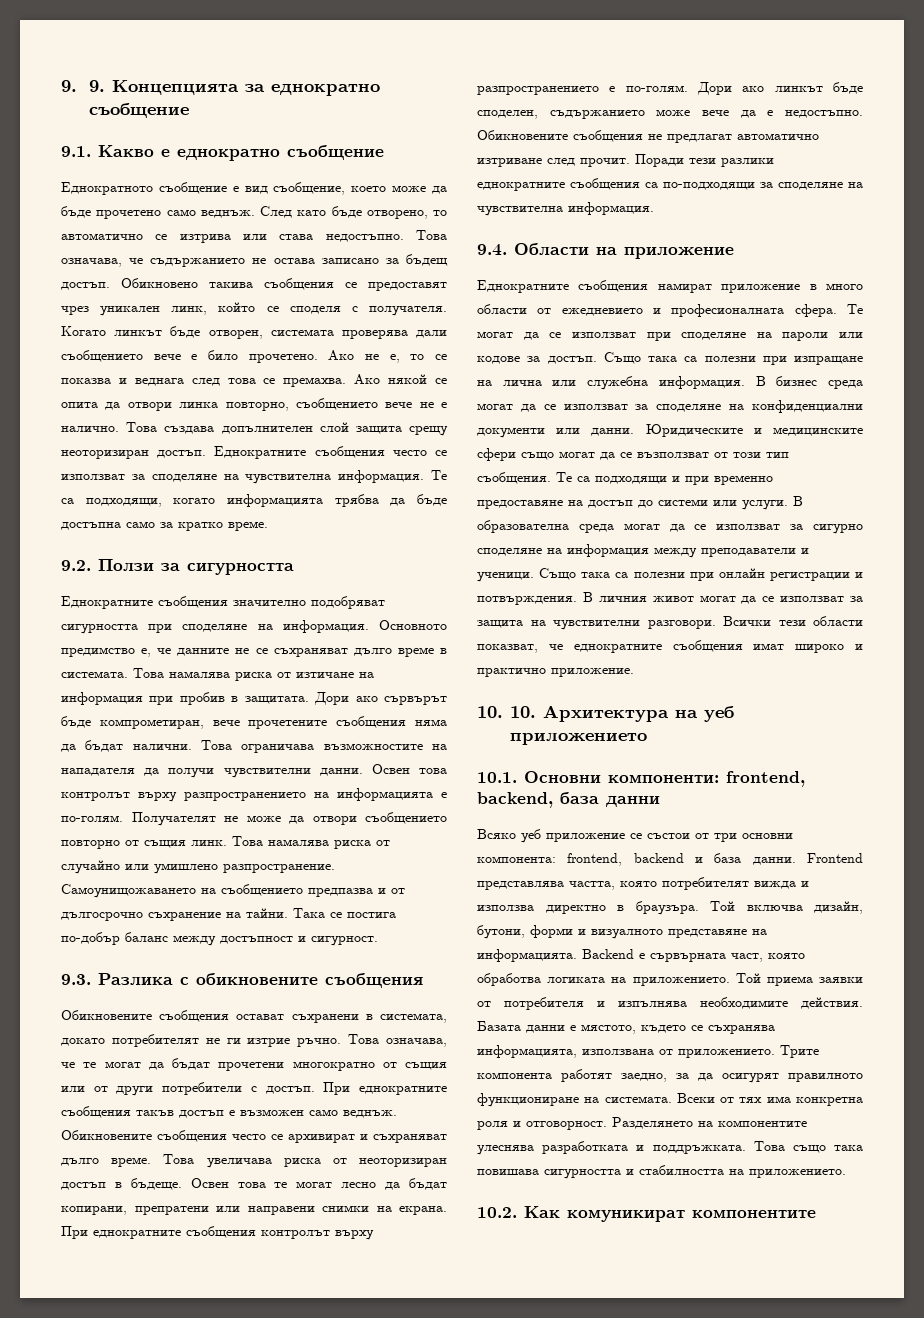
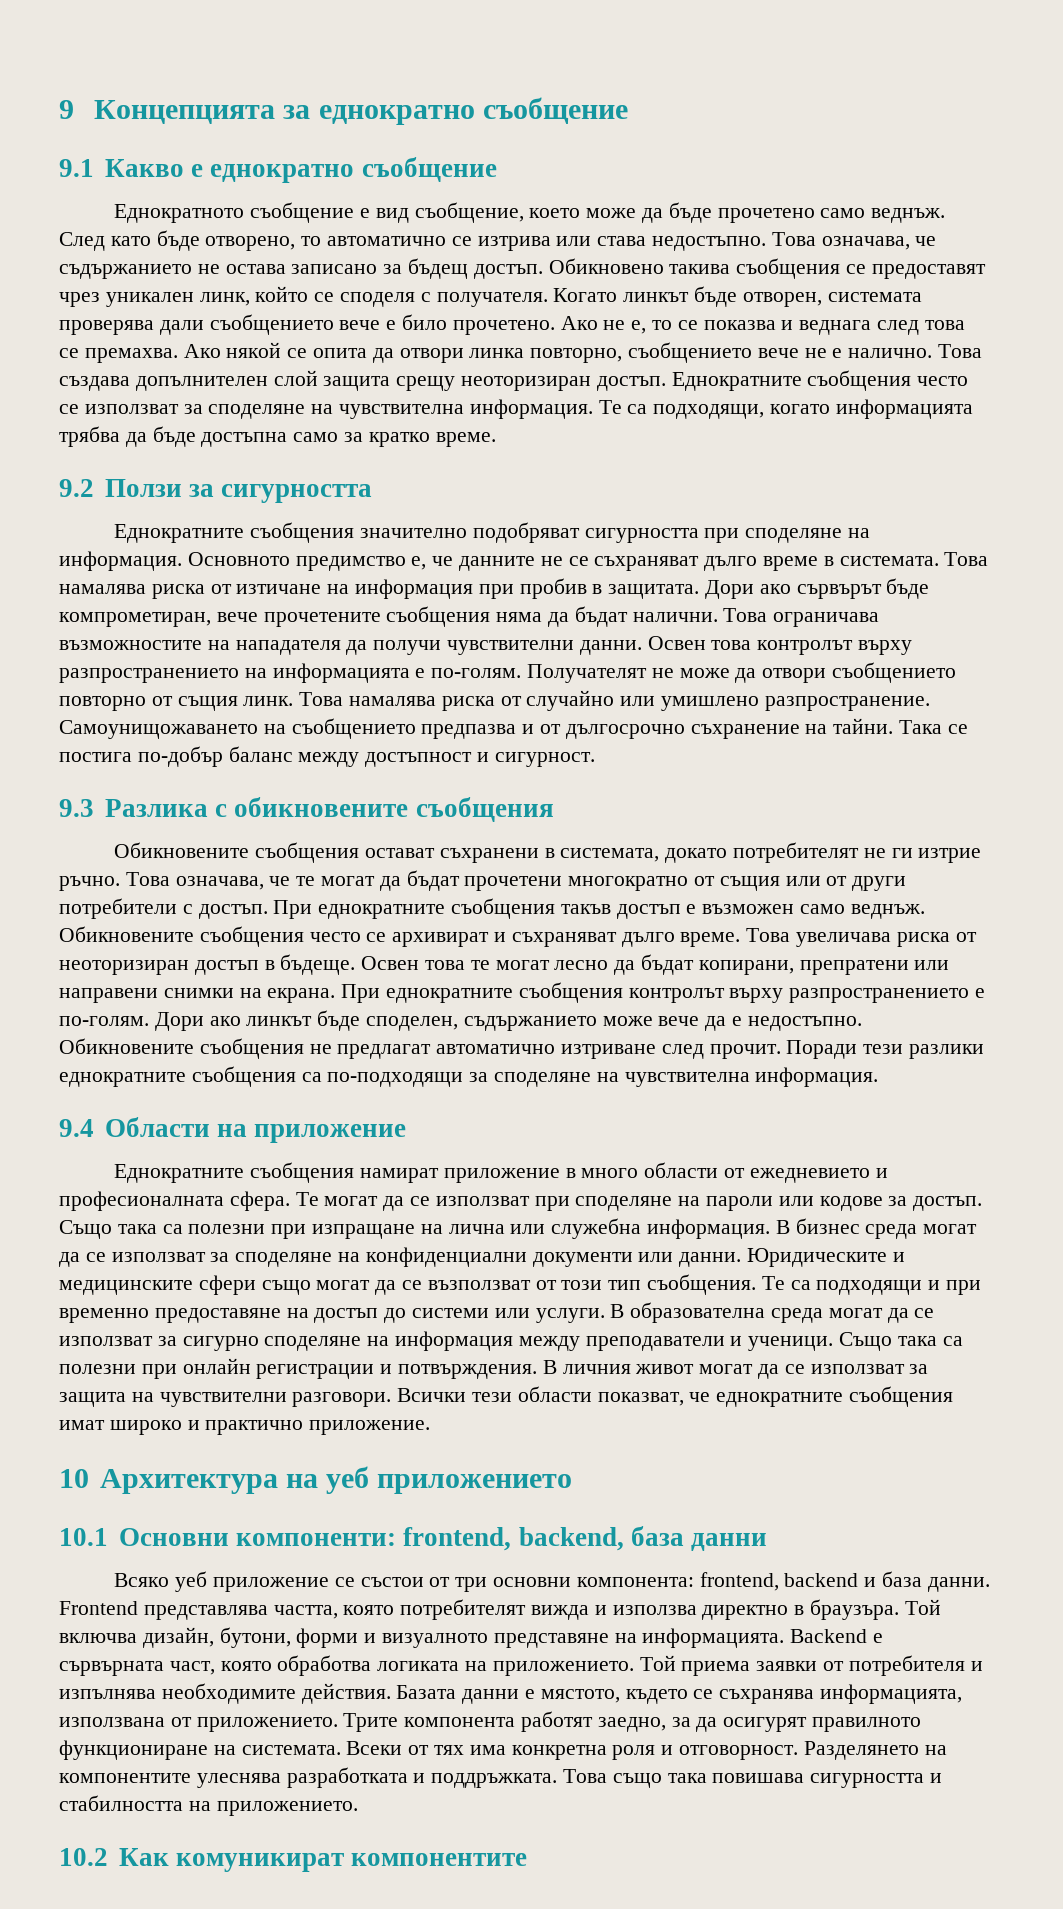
- 9. 9. Концепцията за еднократно съобщение
+ 9 Концепцията за еднократно съобщение
- 9.1. Какво е еднократно съобщение
+ 9.1 Какво е еднократно съобщение
- 9.2. Ползи за сигурността
+ 9.2 Ползи за сигурността
- 9.3. Разлика с обикновените съобщения
+ 9.3 Разлика с обикновените съобщения
- 9.4. Области на приложение
+ 9.4 Области на приложение
- 10. 10. Архитектура на уеб приложението
+ 10 Архитектура на уеб приложението
- 10.1. Основни компоненти: frontend, backend, база данни
+ 10.1 Основни компоненти: frontend, backend, база данни
- 10.2. Как комуникират компонентите
+ 10.2 Как комуникират компонентите

